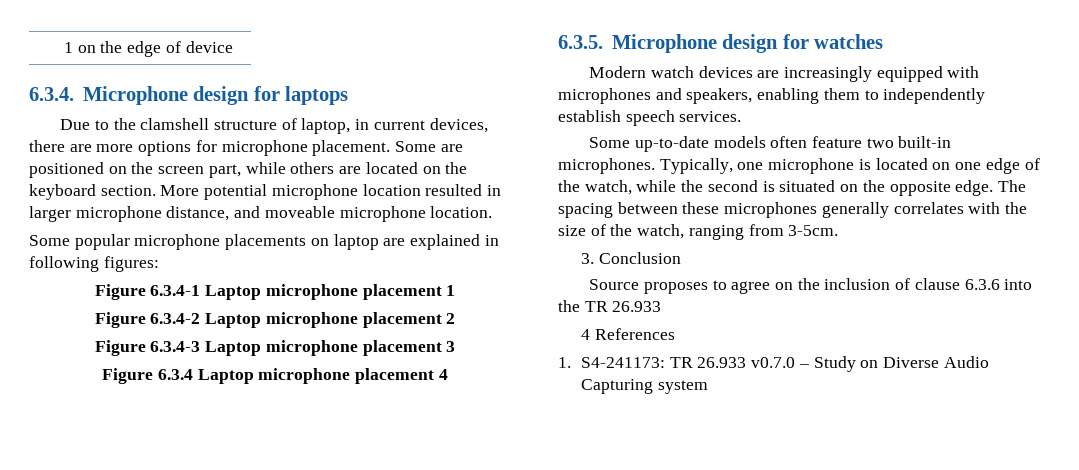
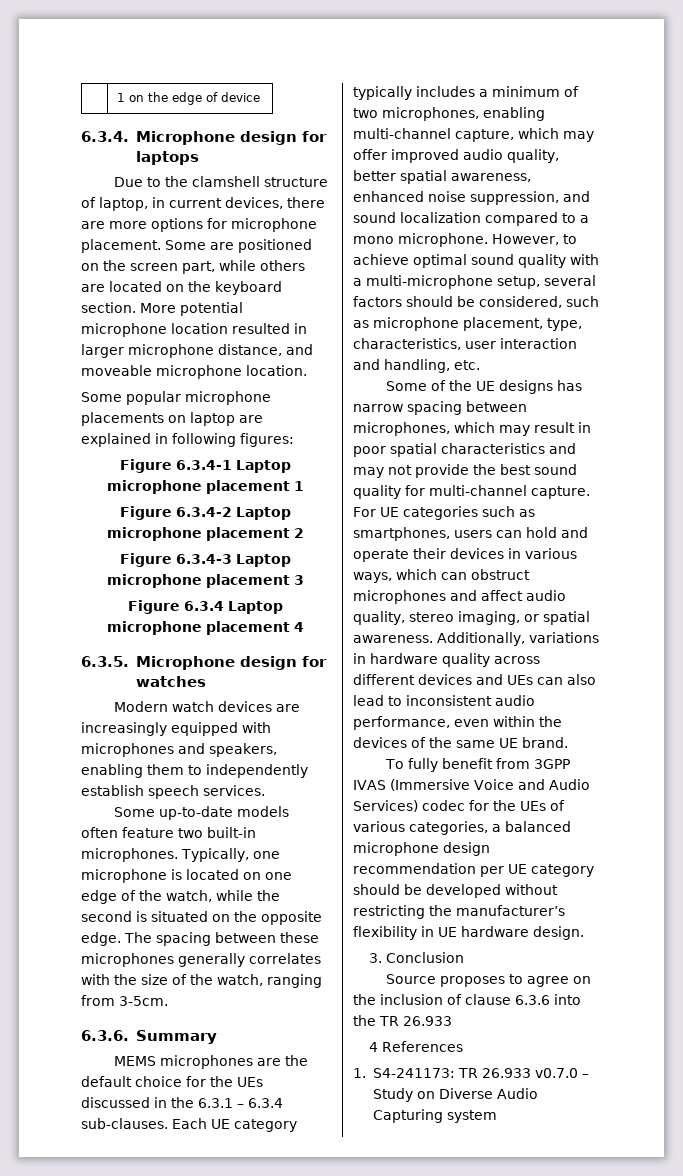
+ 6.3.6. Summary
+ MEMS microphones are the default choice for the UEs discussed in the 6.3.1 – 6.3.4 sub-clauses. Each UE category typically includes a minimum of two microphones, enabling multi-channel capture, which may offer improved audio quality, better spatial awareness, enhanced noise suppression, and sound localization compared to a mono microphone. However, to achieve optimal sound quality with a multi-microphone setup, several factors should be considered, such as microphone placement, type, characteristics, user interaction and handling, etc.
+ Some of the UE designs has narrow spacing between microphones, which may result in poor spatial characteristics and may not provide the best sound quality for multi-channel capture. For UE categories such as smartphones, users can hold and operate their devices in various ways, which can obstruct microphones and affect audio quality, stereo imaging, or spatial awareness. Additionally, variations in hardware quality across different devices and UEs can also lead to inconsistent audio performance, even within the devices of the same UE brand.
+ To fully benefit from 3GPP IVAS (Immersive Voice and Audio Services) codec for the UEs of various categories, a balanced microphone design recommendation per UE category should be developed without restricting the manufacturer’s flexibility in UE hardware design.

